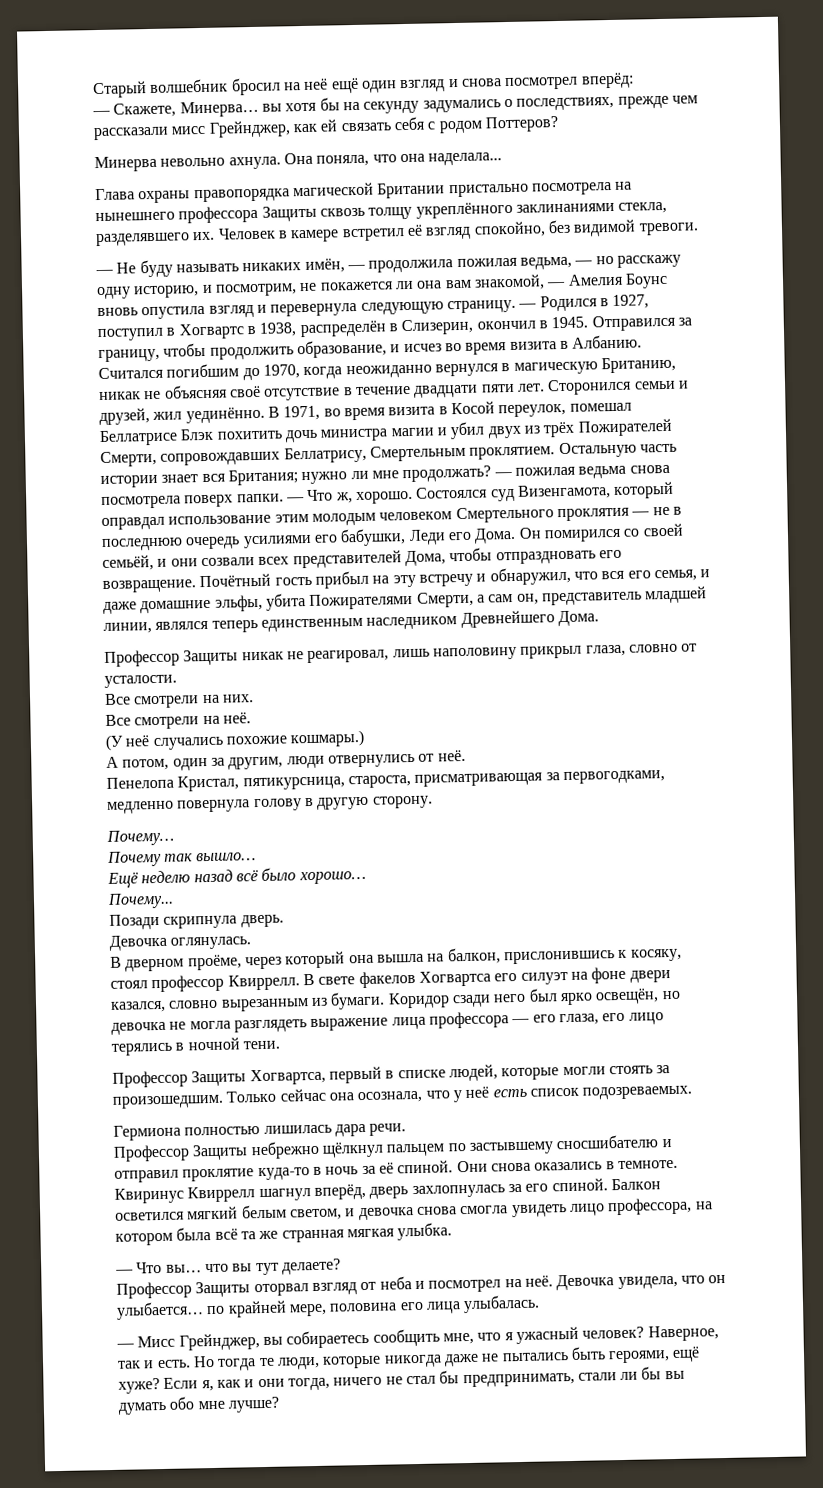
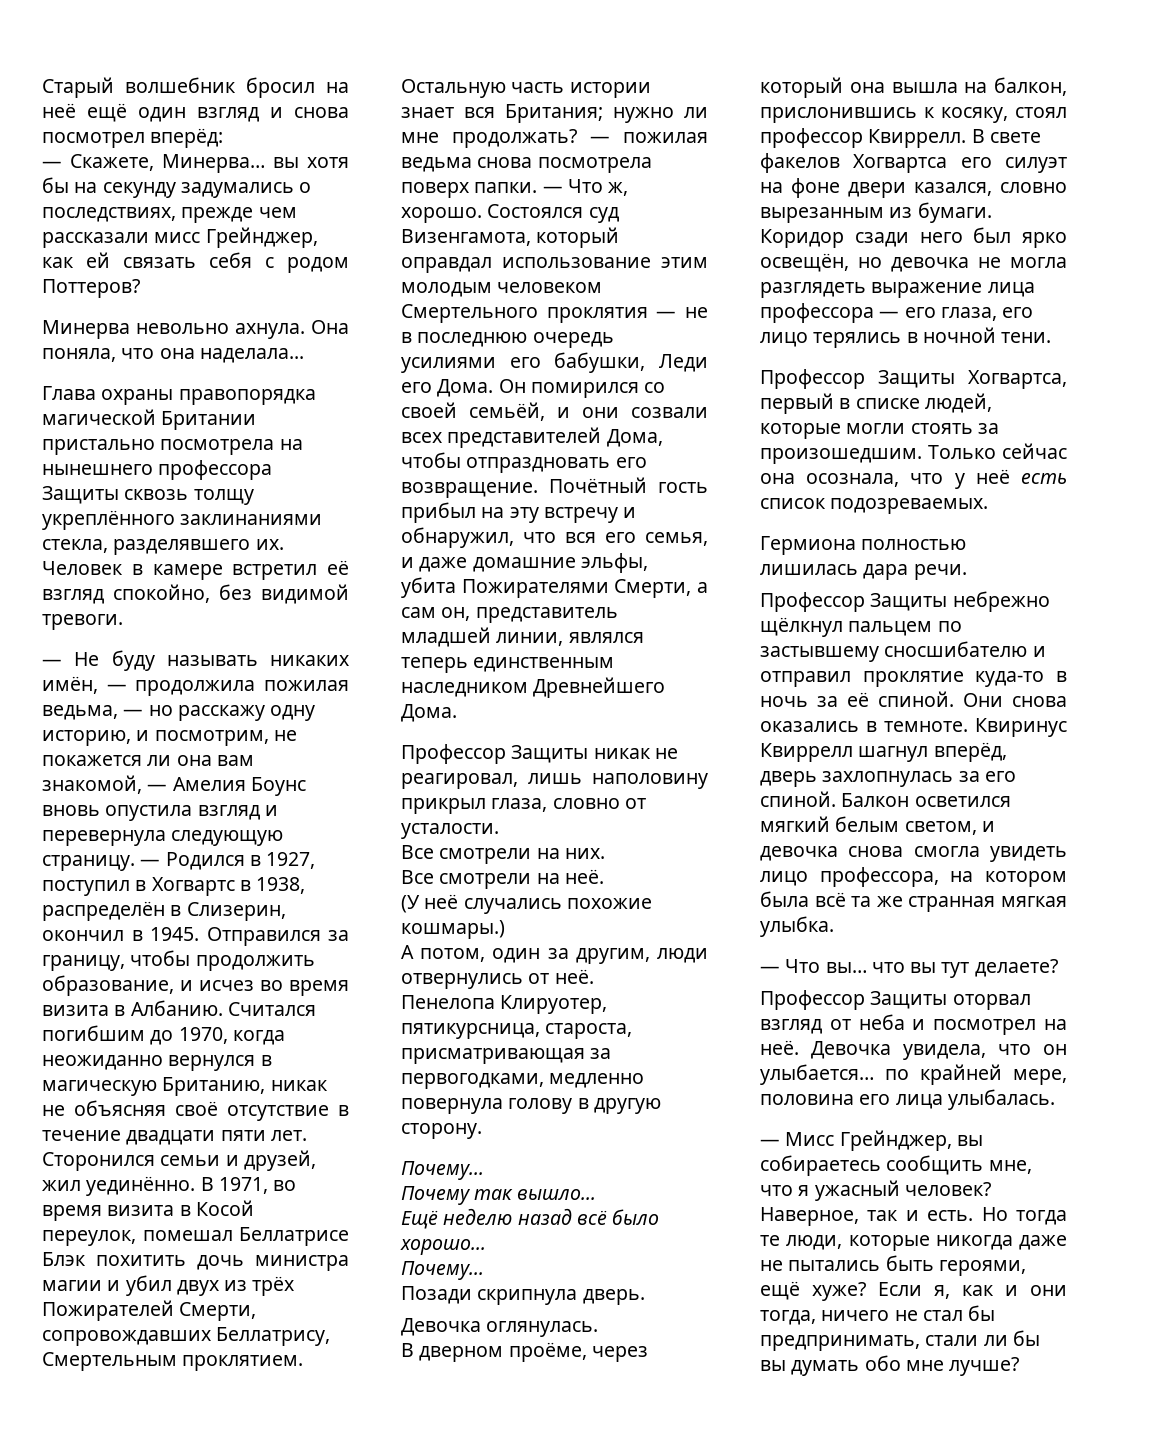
- Пенелопа Кристал, пятикурсница, староста, присматривающая за первогодками, медленно повернула голову в другую сторону.
+ Пенелопа Клируотер, пятикурсница, староста, присматривающая за первогодками, медленно повернула голову в другую сторону.

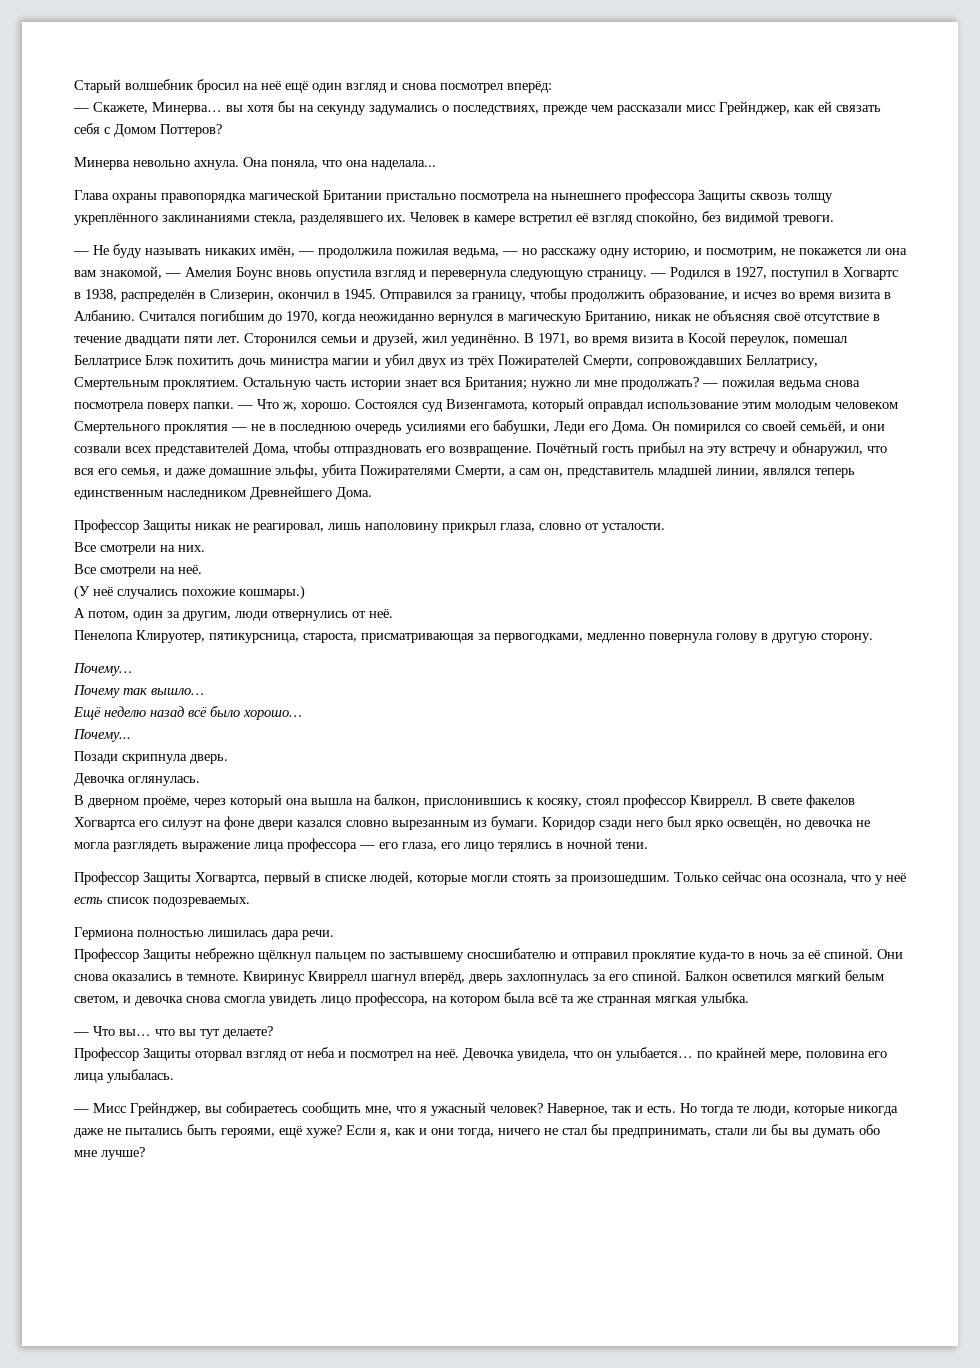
- — Скажете, Минерва… вы хотя бы на секунду задумались о последствиях, прежде чем рассказали мисс Грейнджер, как ей связать себя с родом Поттеров?
+ — Скажете, Минерва… вы хотя бы на секунду задумались о последствиях, прежде чем рассказали мисс Грейнджер, как ей связать себя с Домом Поттеров?
- В свете факелов Хогвартса его силуэт на фоне двери казался, словно вырезанным из бумаги.
+ В свете факелов Хогвартса его силуэт на фоне двери казался словно вырезанным из бумаги.

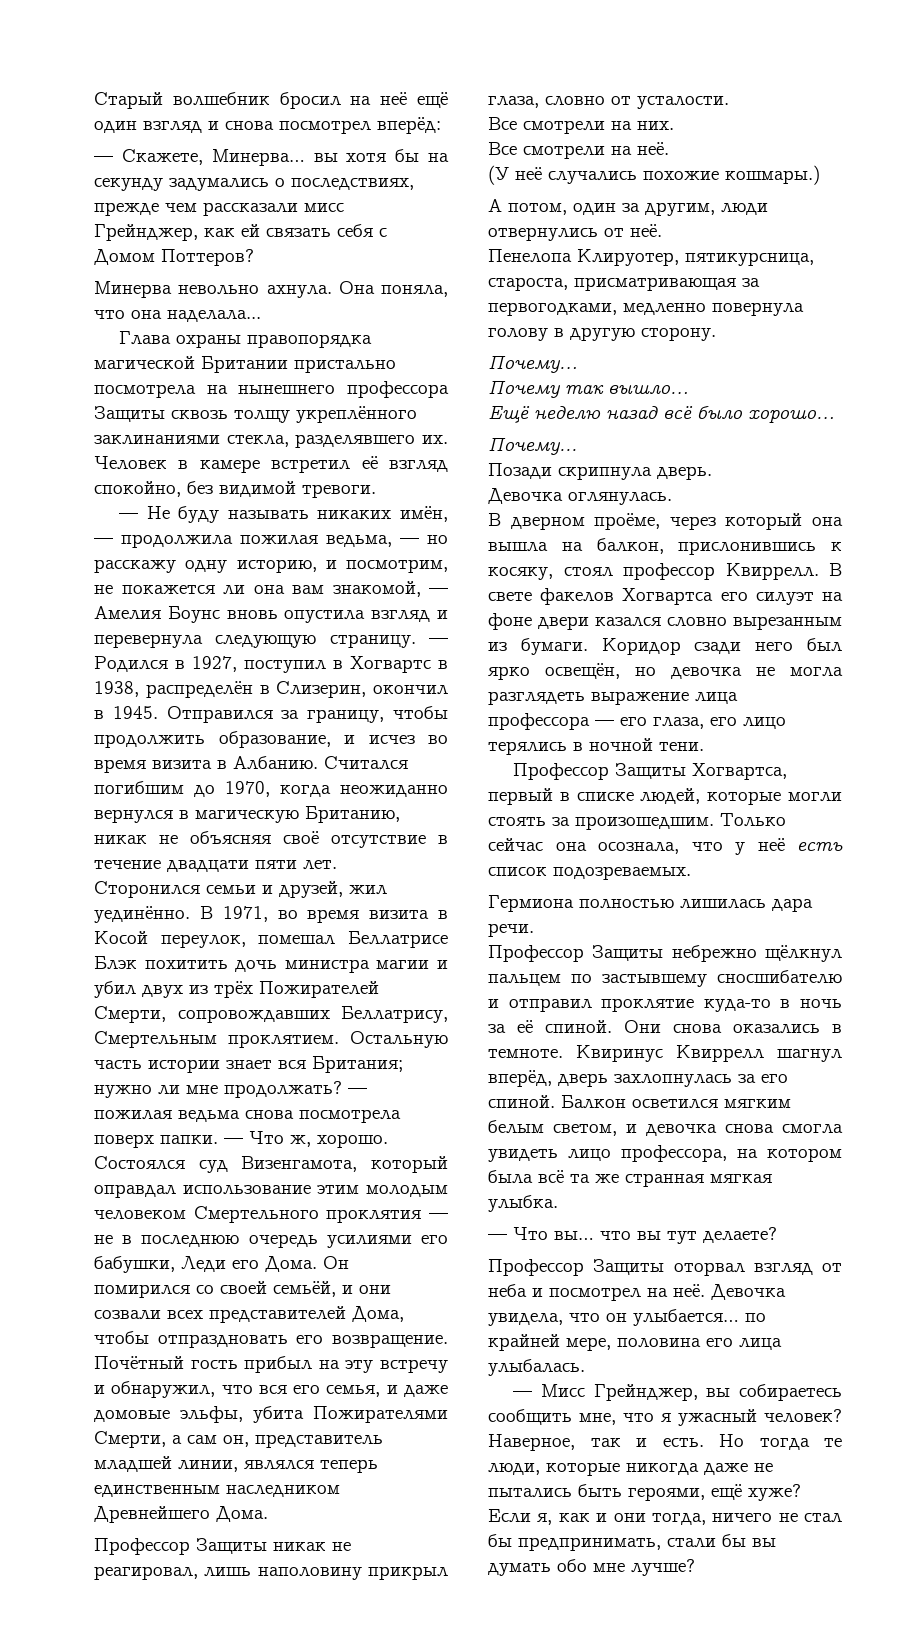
- Почётный гость прибыл на эту встречу и обнаружил, что вся его семья, и даже домашние эльфы, убита Пожирателями Смерти, а сам он, представитель младшей линии, являлся теперь единственным наследником Древнейшего Дома.
+ Почётный гость прибыл на эту встречу и обнаружил, что вся его семья, и даже домовые эльфы, убита Пожирателями Смерти, а сам он, представитель младшей линии, являлся теперь единственным наследником Древнейшего Дома.
- Балкон осветился мягкий белым светом, и девочка снова смогла увидеть лицо профессора, на котором была всё та же странная мягкая улыбка.
+ Балкон осветился мягким белым светом, и девочка снова смогла увидеть лицо профессора, на котором была всё та же странная мягкая улыбка.
- Если я, как и они тогда, ничего не стал бы предпринимать, стали ли бы вы думать обо мне лучше?
+ Если я, как и они тогда, ничего не стал бы предпринимать, стали бы вы думать обо мне лучше?

